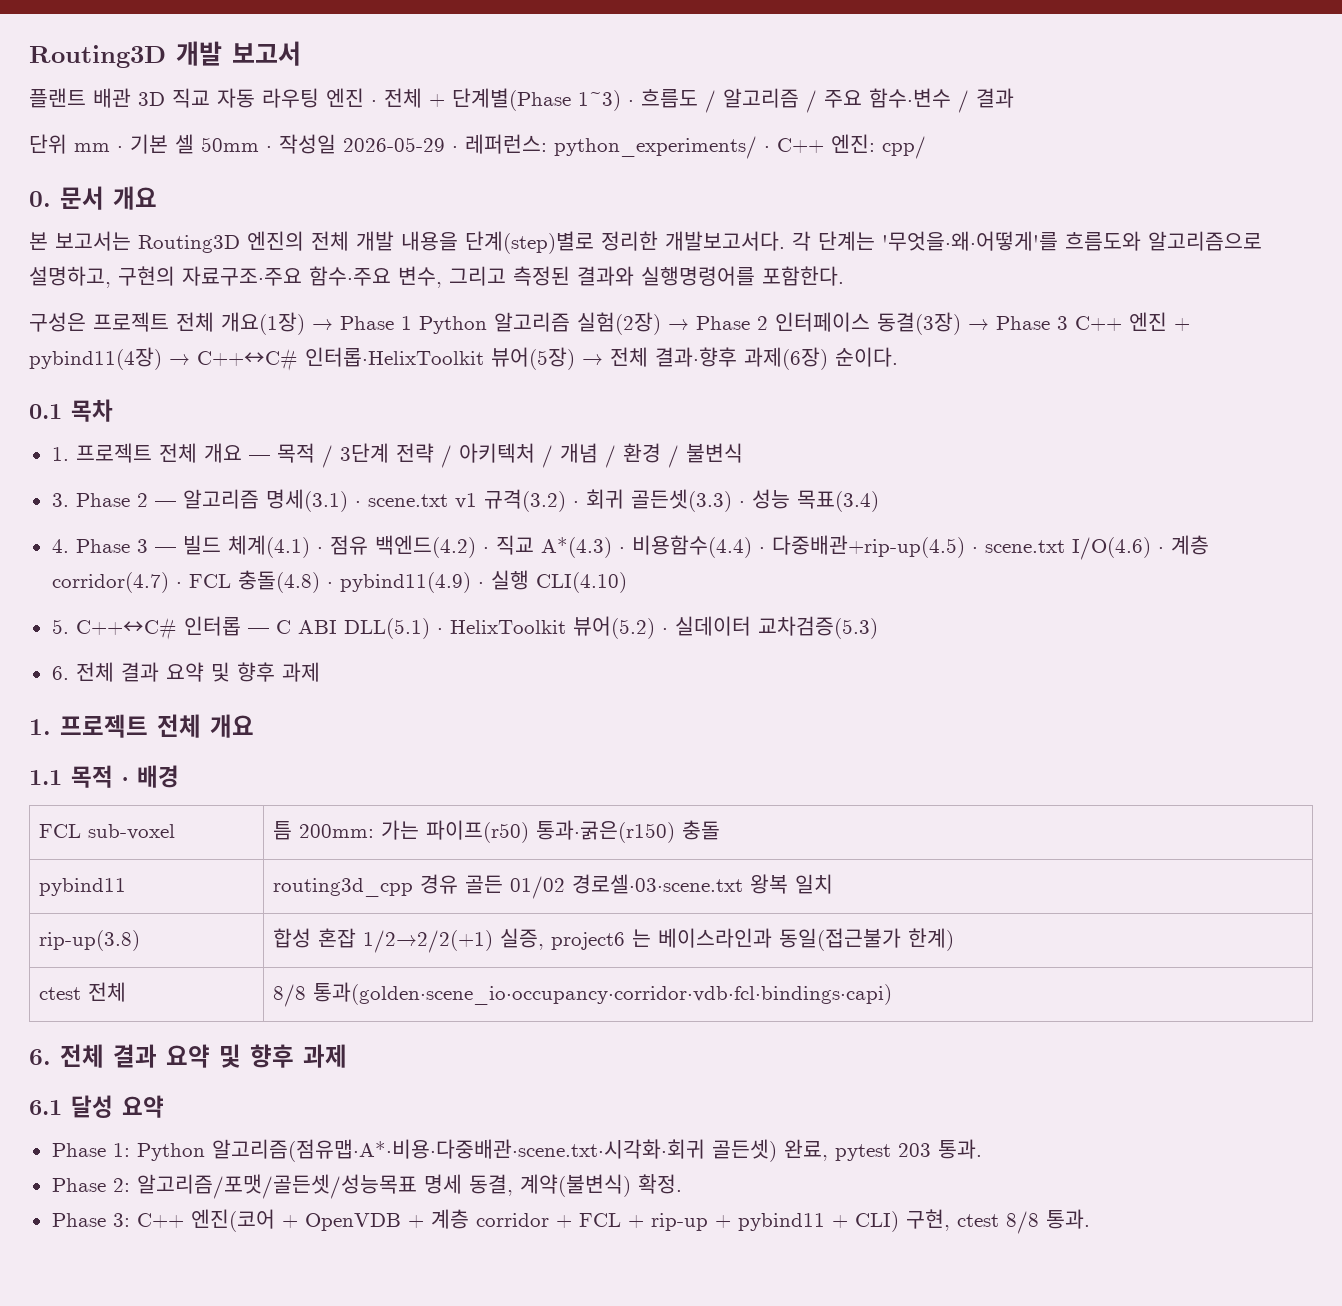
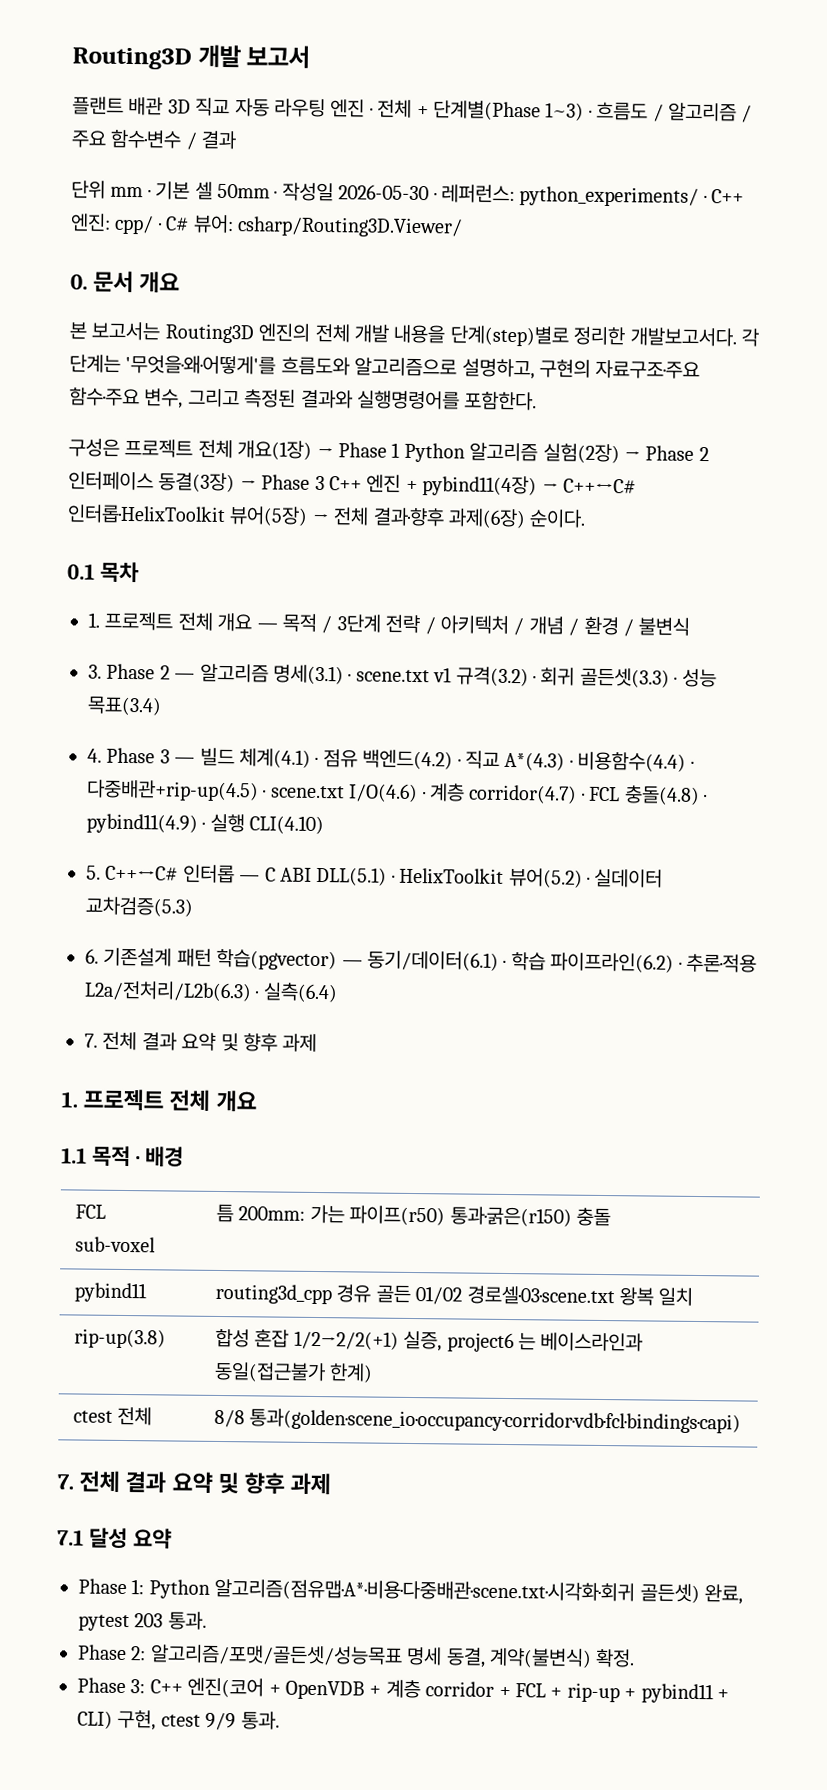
- 단위 mm · 기본 셀 50mm · 작성일 2026-05-29 · 레퍼런스: python_experiments/ · C++ 엔진: cpp/
+ 단위 mm · 기본 셀 50mm · 작성일 2026-05-30 · 레퍼런스: python_experiments/ · C++ 엔진: cpp/ · C# 뷰어: csharp/Routing3D.Viewer/
  5. C++↔C# 인터롭 — C ABI DLL(5.1) · HelixToolkit 뷰어(5.2) · 실데이터 교차검증(5.3)
- 6. 전체 결과 요약 및 향후 과제
+ 6. 기존설계 패턴 학습(pgvector) — 동기/데이터(6.1) · 학습 파이프라인(6.2) · 추론·적용 L2a/전처리/L2b(6.3) · 실측(6.4)
+ 7. 전체 결과 요약 및 향후 과제
  ctest 전체 | 8/8 통과(golden·scene_io·occupancy·corridor·vdb·fcl·bindings·capi)
- 6. 전체 결과 요약 및 향후 과제
- 6.1 달성 요약
+ 7. 전체 결과 요약 및 향후 과제
+ 7.1 달성 요약
- Phase 3: C++ 엔진(코어 + OpenVDB + 계층 corridor + FCL + rip-up + pybind11 + CLI) 구현, ctest 8/8 통과.
+ Phase 3: C++ 엔진(코어 + OpenVDB + 계층 corridor + FCL + rip-up + pybind11 + CLI) 구현, ctest 9/9 통과.

